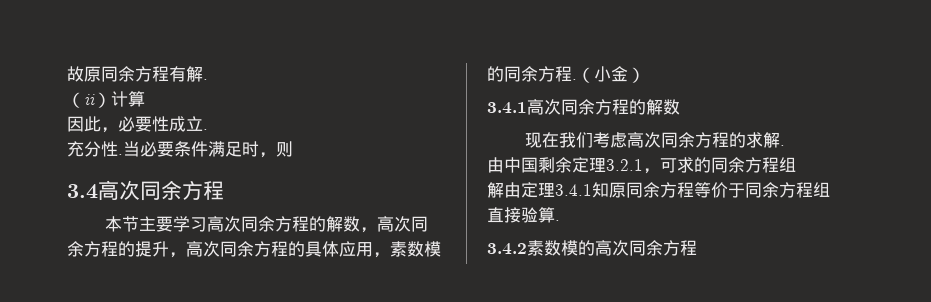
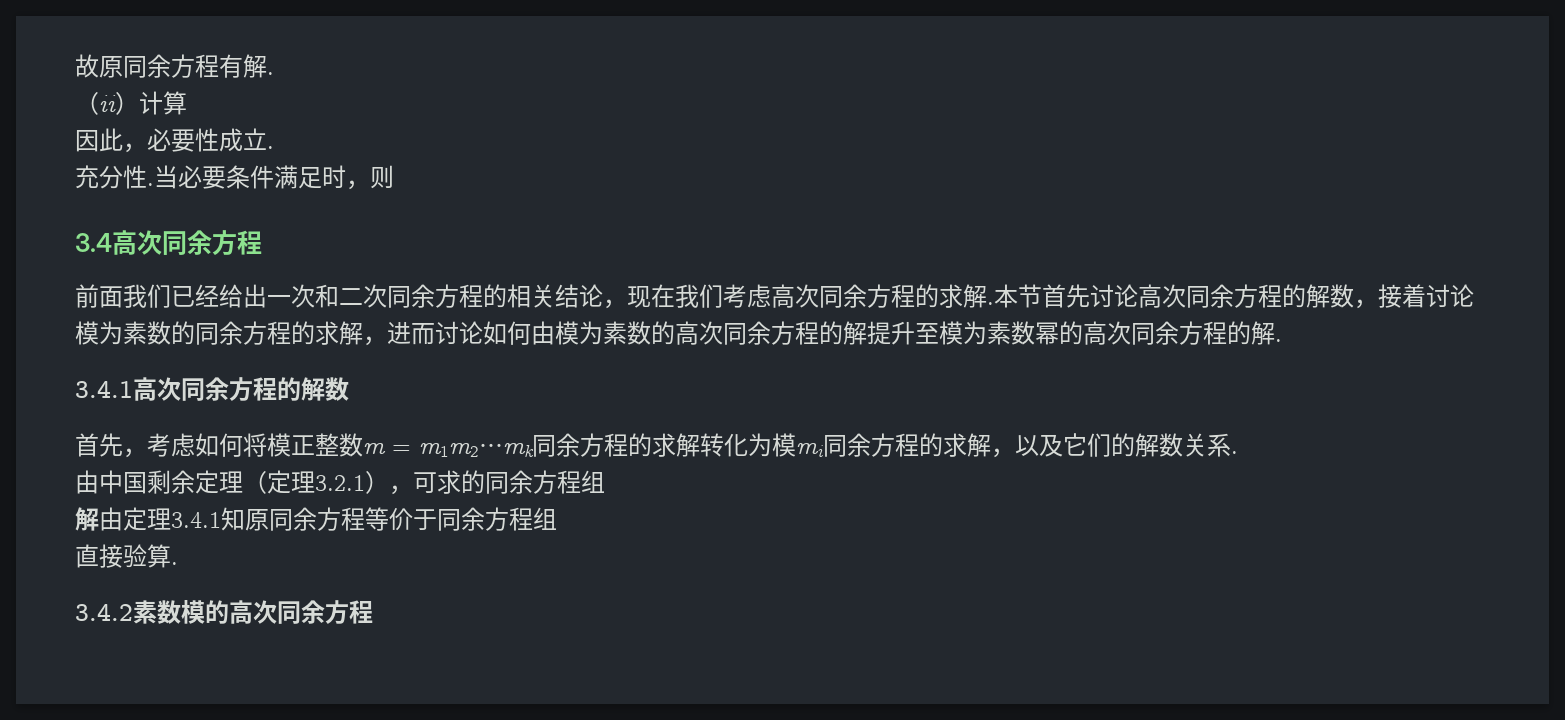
- 本节主要学习高次同余方程的解数，高次同余方程的提升，高次同余方程的具体应用，素数模的同余方程.（小金）
+ 前面我们已经给出一次和二次同余方程的相关结论，现在我们考虑高次同余方程的求解.本节首先讨论高次同余方程的解数，接着讨论模为素数的同余方程的求解，进而讨论如何由模为素数的高次同余方程的解提升至模为素数幂的高次同余方程的解.
  3.4.1高次同余方程的解数
- 现在我们考虑高次同余方程的求解.
+ 首先，考虑如何将模正整数m = m1m2⋯mk同余方程的求解转化为模mi同余方程的求解，以及它们的解数关系.
- 由中国剩余定理3.2.1，可求的同余方程组
+ 由中国剩余定理（定理3.2.1），可求的同余方程组

